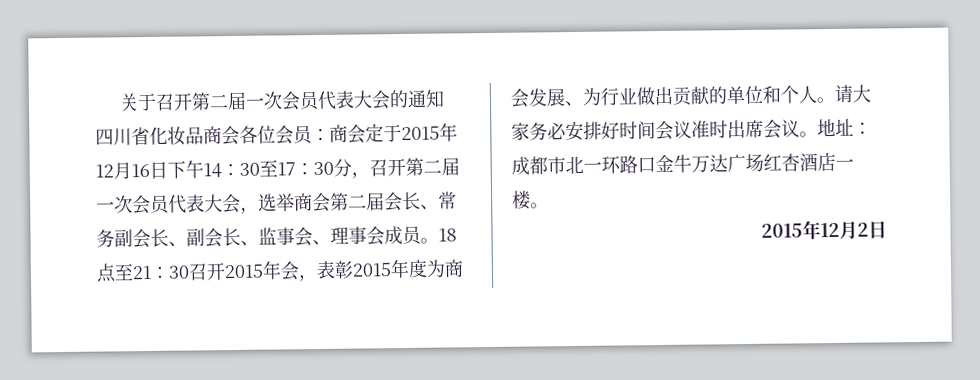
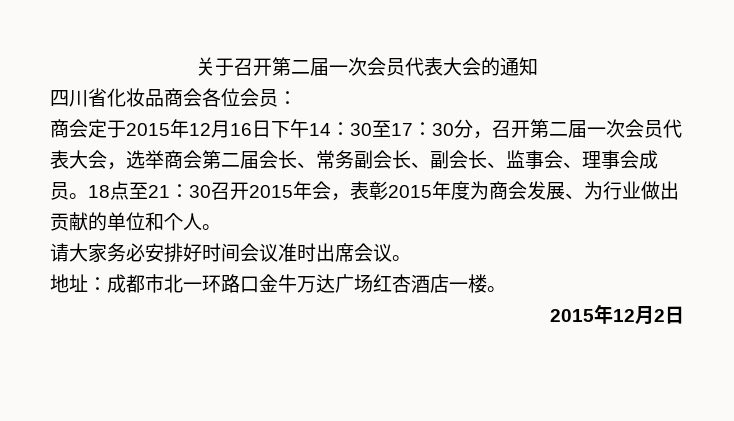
- 四川省化妆品商会各位会员：商会定于2015年12月16日下午14：30至17：30分，召开第二届一次会员代表大会，选举商会第二届会长、常务副会长、副会长、监事会、理事会成员。
+ 四川省化妆品商会各位会员：
+ 商会定于2015年12月16日下午14：30至17：30分，召开第二届一次会员代表大会，选举商会第二届会长、常务副会长、副会长、监事会、理事会成员。
- 18点至21：30召开2015年会，表彰2015年度为商会发展、为行业做出贡献的单位和个人。请大家务必安排好时间会议准时出席会议。地址：成都市北一环路口金牛万达广场红杏酒店一楼。
+ 18点至21：30召开2015年会，表彰2015年度为商会发展、为行业做出贡献的单位和个人。
+ 请大家务必安排好时间会议准时出席会议。
+ 地址：成都市北一环路口金牛万达广场红杏酒店一楼。

